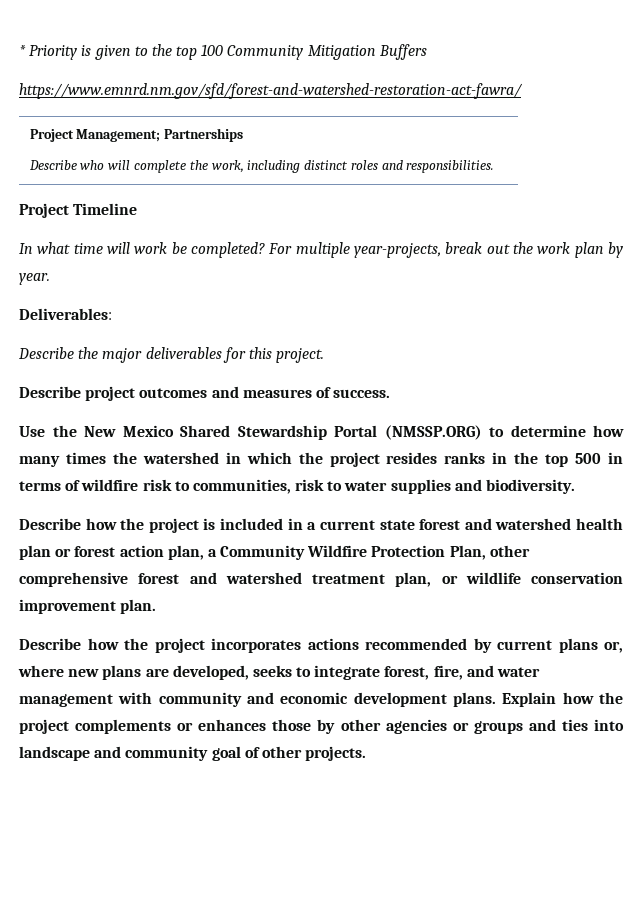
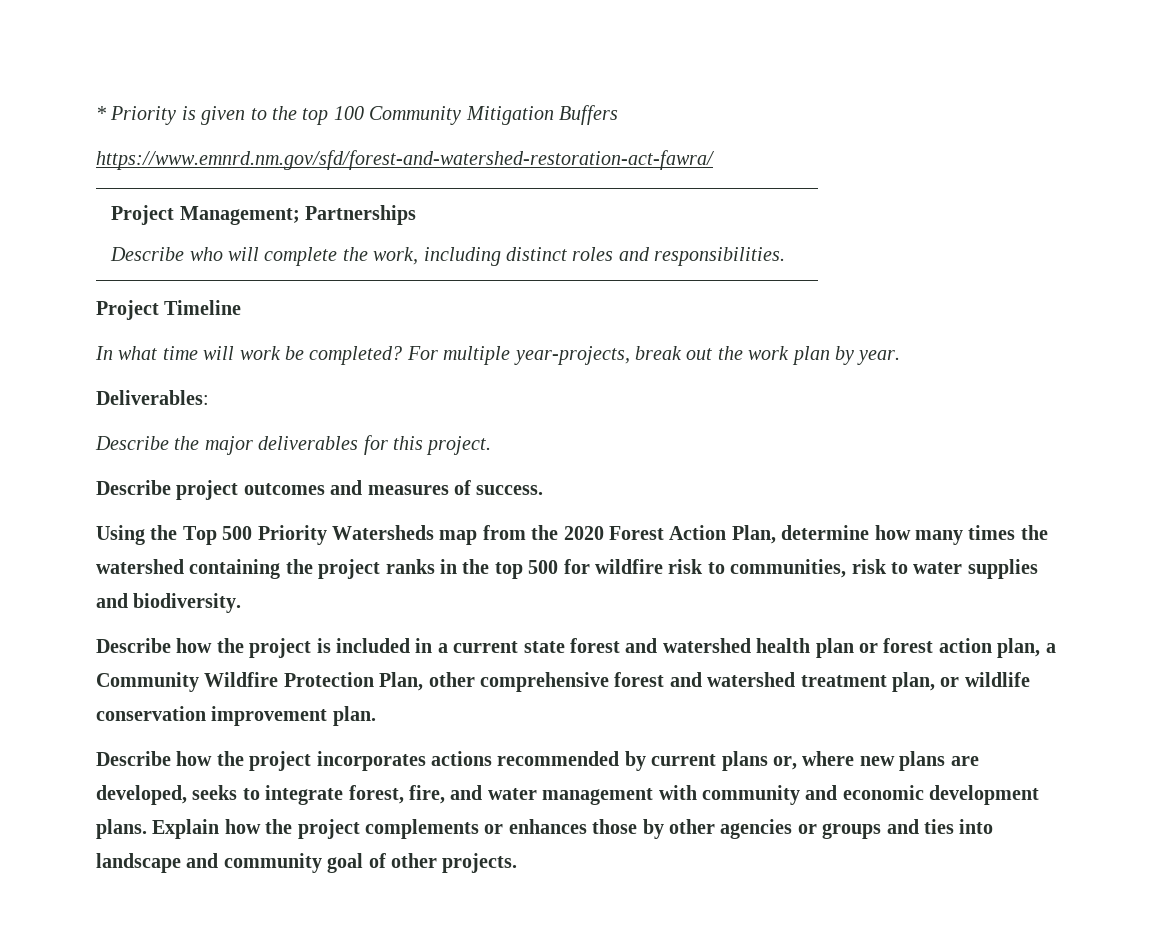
- Use the New Mexico Shared Stewardship Portal (NMSSP.ORG) to determine how many times the watershed in which the project resides ranks in the top 500 in terms of wildfire risk to communities, risk to water supplies and biodiversity.
+ Using the Top 500 Priority Watersheds map from the 2020 Forest Action Plan, determine how many times the watershed containing the project ranks in the top 500 for wildfire risk to communities, risk to water supplies and biodiversity.

